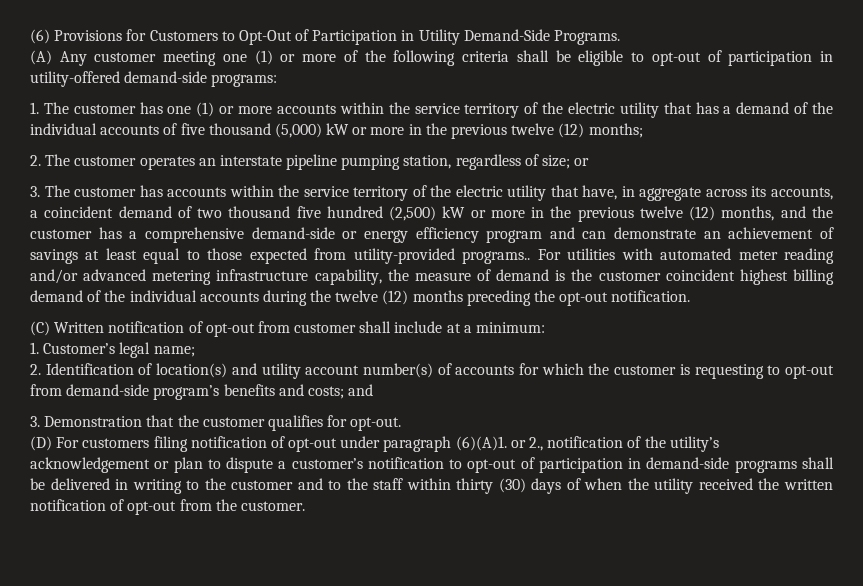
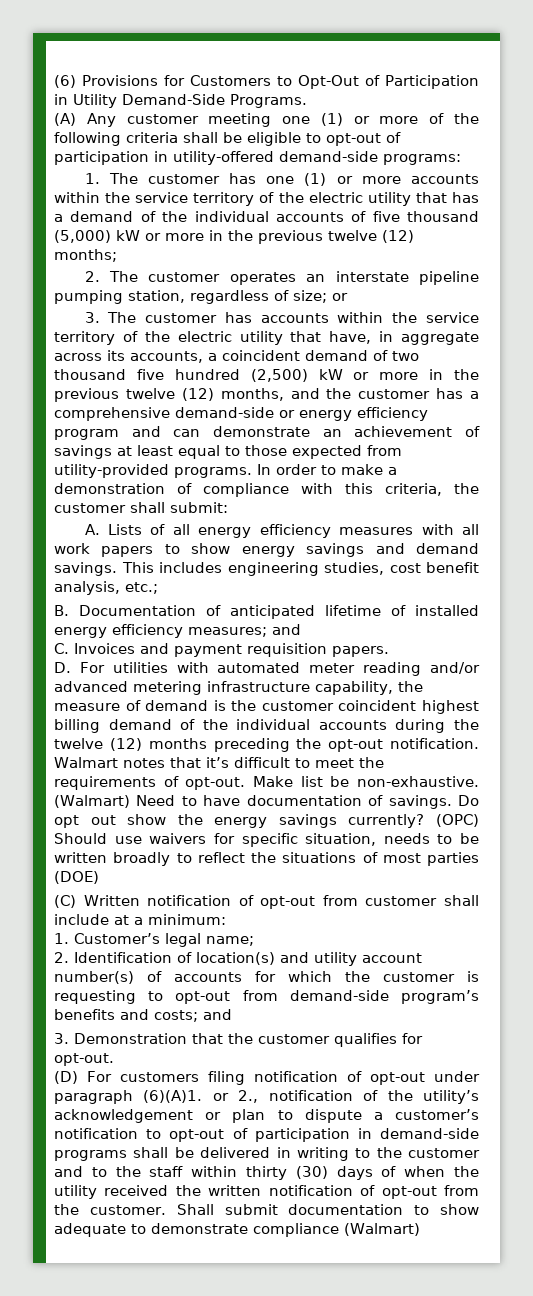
- 3. The customer has accounts within the service territory of the electric utility that have, in aggregate across its accounts, a coincident demand of two thousand five hundred (2,500) kW or more in the previous twelve (12) months, and the customer has a comprehensive demand-side or energy efficiency program and can demonstrate an achievement of savings at least equal to those expected from utility-provided programs.. For utilities with automated meter reading and/or advanced metering infrastructure capability, the measure of demand is the customer coincident highest billing demand of the individual accounts during the twelve (12) months preceding the opt-out notification.
+ 3. The customer has accounts within the service territory of the electric utility that have, in aggregate across its accounts, a coincident demand of two thousand five hundred (2,500) kW or more in the previous twelve (12) months, and the customer has a comprehensive demand-side or energy efficiency program and can demonstrate an achievement of savings at least equal to those expected from utility-provided programs. In order to make a demonstration of compliance with this criteria, the customer shall submit:
+ A. Lists of all energy efficiency measures with all work papers to show energy savings and demand savings. This includes engineering studies, cost benefit analysis, etc.;
+ B. Documentation of anticipated lifetime of installed energy efficiency measures; and
+ C. Invoices and payment requisition papers.
+ D. For utilities with automated meter reading and/or advanced metering infrastructure capability, the measure of demand is the customer coincident highest billing demand of the individual accounts during the twelve (12) months preceding the opt-out notification. Walmart notes that it’s difficult to meet the requirements of opt-out. Make list be non-exhaustive. (Walmart) Need to have documentation of savings. Do opt out show the energy savings currently? (OPC) Should use waivers for specific situation, needs to be written broadly to reflect the situations of most parties (DOE)
+ Shall submit documentation to show adequate to demonstrate compliance (Walmart)

